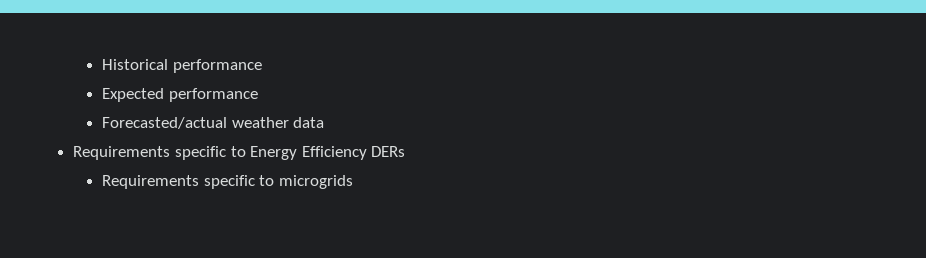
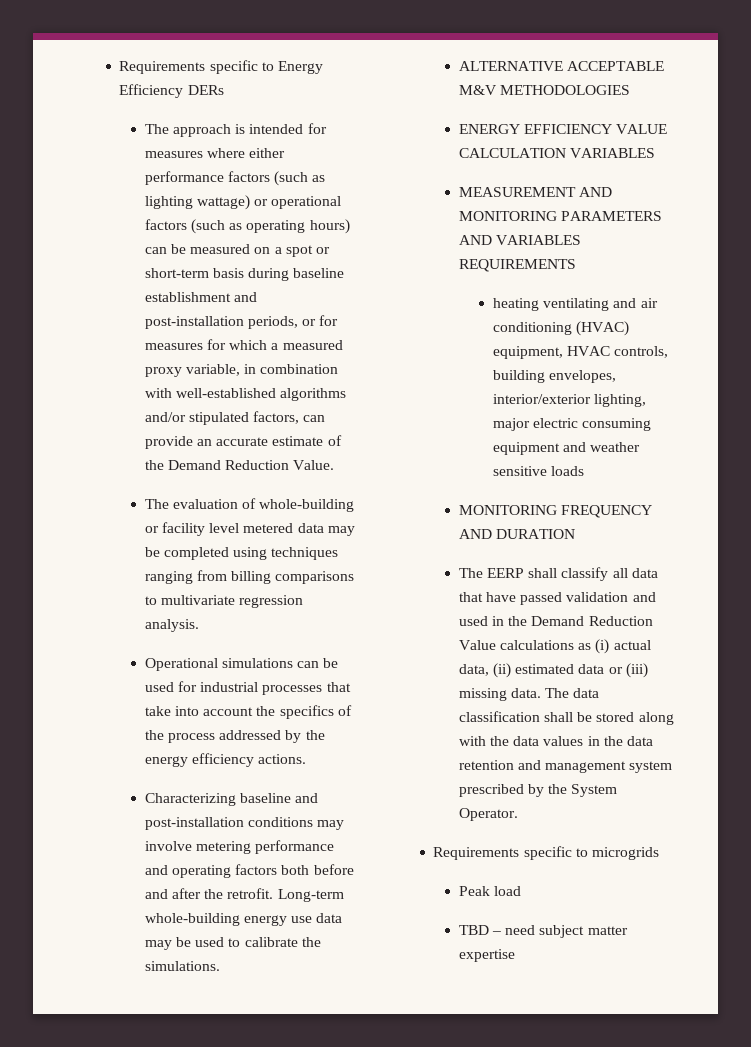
- Historical performance
- Expected performance
- Forecasted/actual weather data
+ The approach is intended for measures where either performance factors (such as lighting wattage) or operational factors (such as operating hours) can be measured on a spot or short-term basis during baseline establishment and post-installation periods, or for measures for which a measured proxy variable, in combination with well-established algorithms and/or stipulated factors, can provide an accurate estimate of the Demand Reduction Value.
+ The evaluation of whole-building or facility level metered data may be completed using techniques ranging from billing comparisons to multivariate regression analysis.
+ Operational simulations can be used for industrial processes that take into account the specifics of the process addressed by the energy efficiency actions.
+ Characterizing baseline and post-installation conditions may involve metering performance and operating factors both before and after the retrofit. Long-term whole-building energy use data may be used to calibrate the simulations.
+ ALTERNATIVE ACCEPTABLE M&V METHODOLOGIES
+ ENERGY EFFICIENCY VALUE CALCULATION VARIABLES
+ MEASUREMENT AND MONITORING PARAMETERS AND VARIABLES REQUIREMENTS
+ heating ventilating and air conditioning (HVAC) equipment, HVAC controls, building envelopes, interior/exterior lighting, major electric consuming equipment and weather sensitive loads
+ MONITORING FREQUENCY AND DURATION
+ The EERP shall classify all data that have passed validation and used in the Demand Reduction Value calculations as (i) actual data, (ii) estimated data or (iii) missing data. The data classification shall be stored along with the data values in the data retention and management system prescribed by the System Operator.
  Requirements specific to microgrids
+ Peak load
+ TBD – need subject matter expertise

